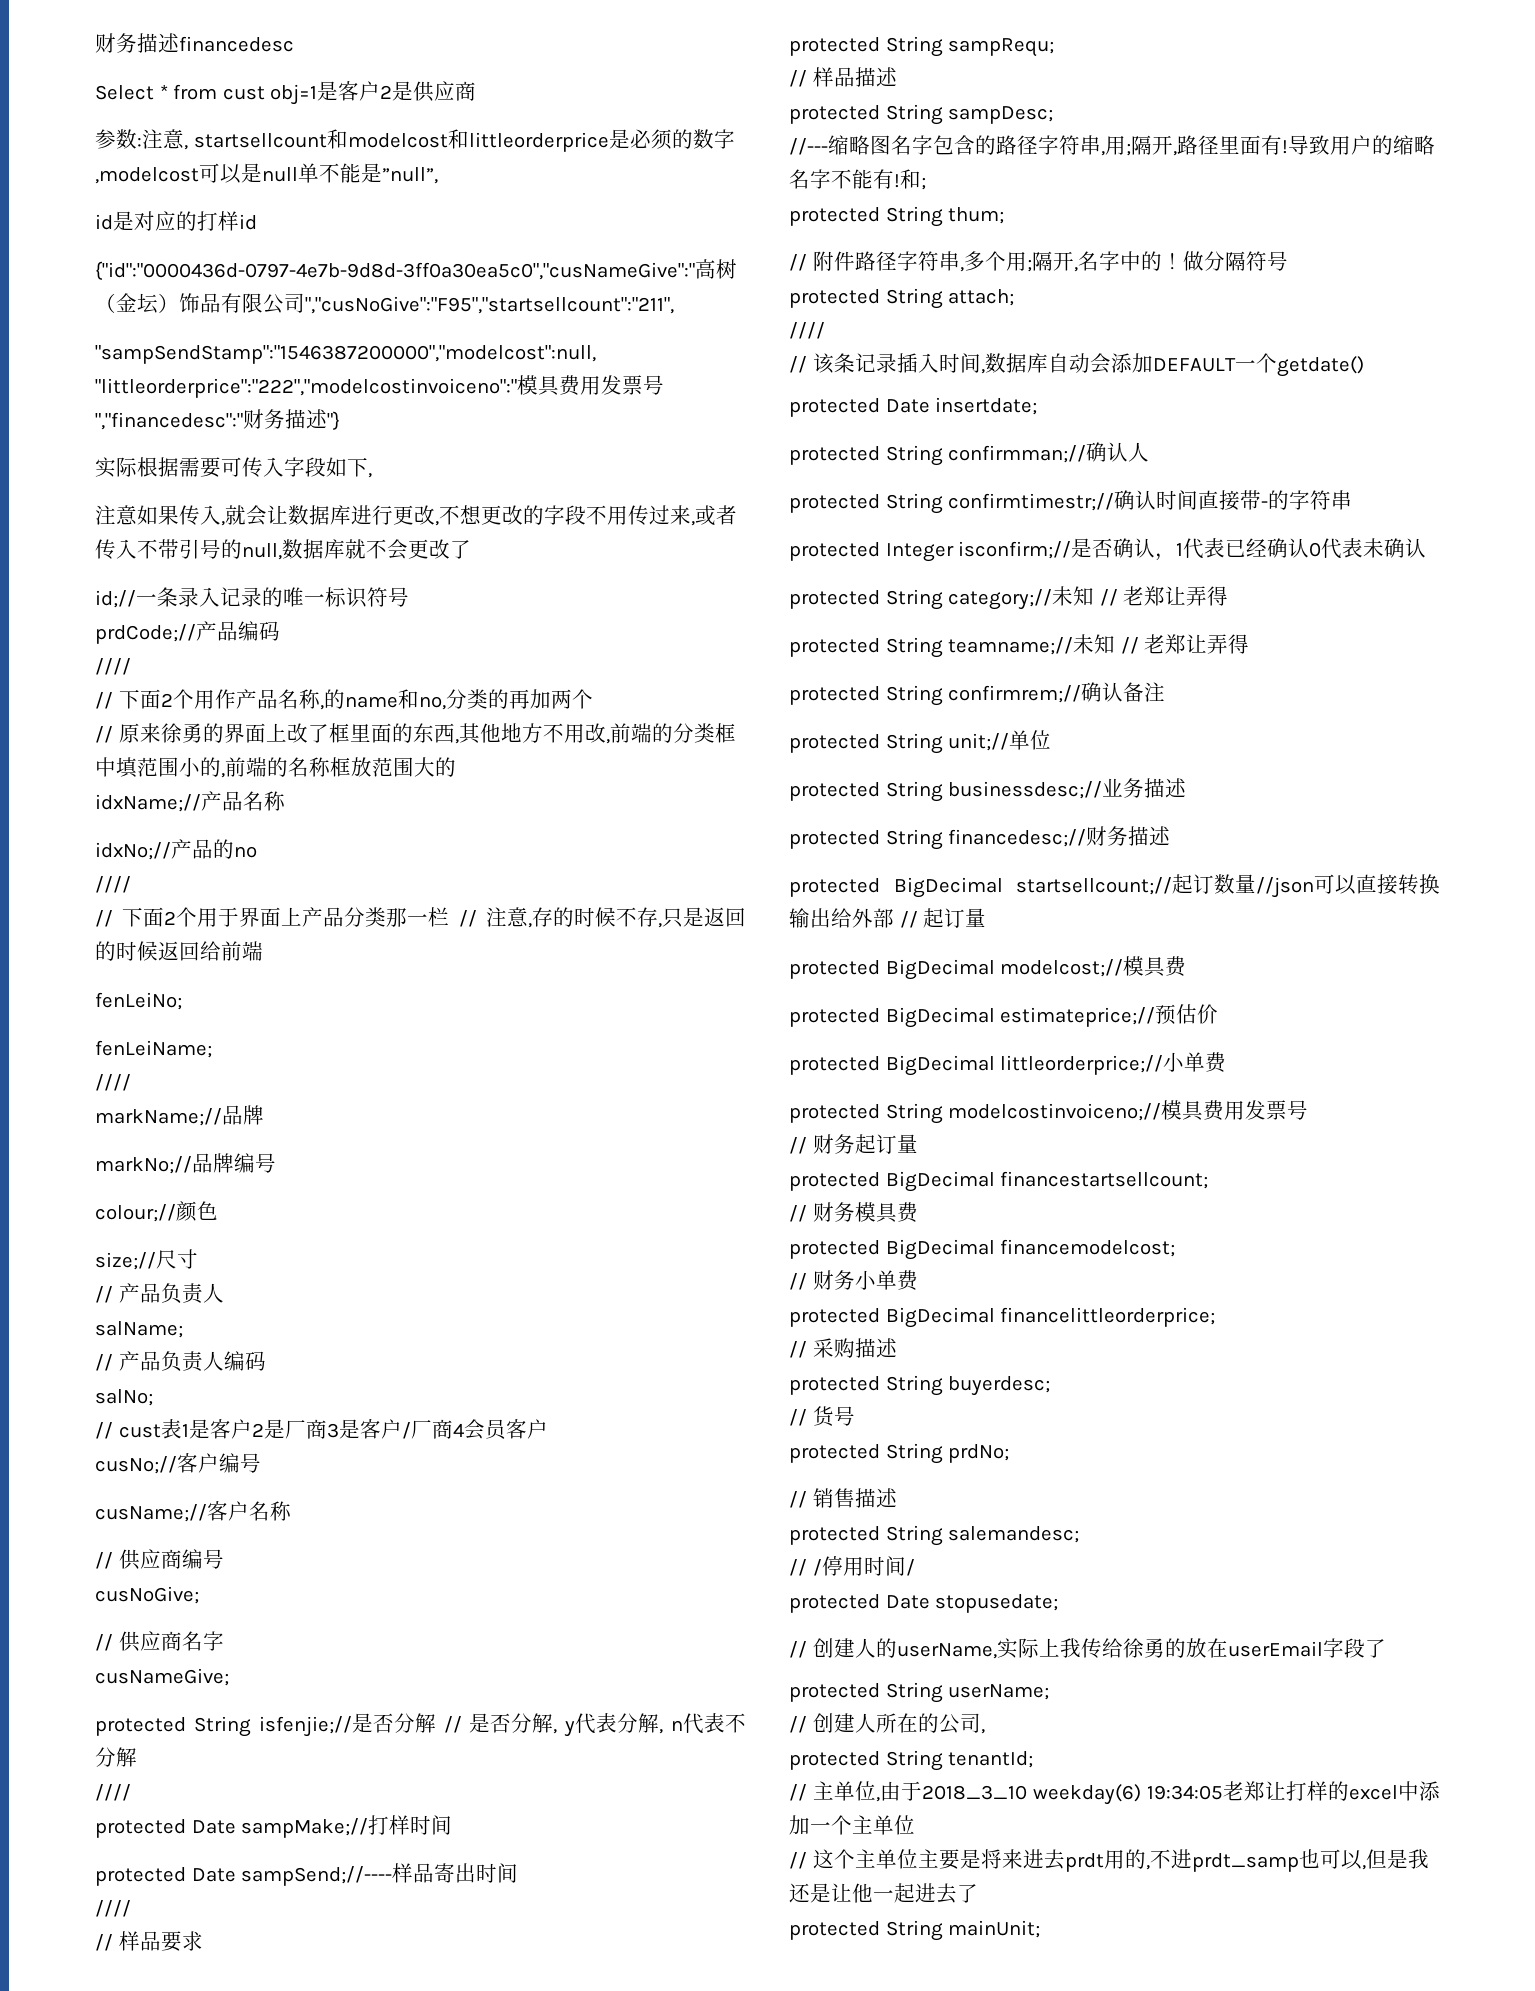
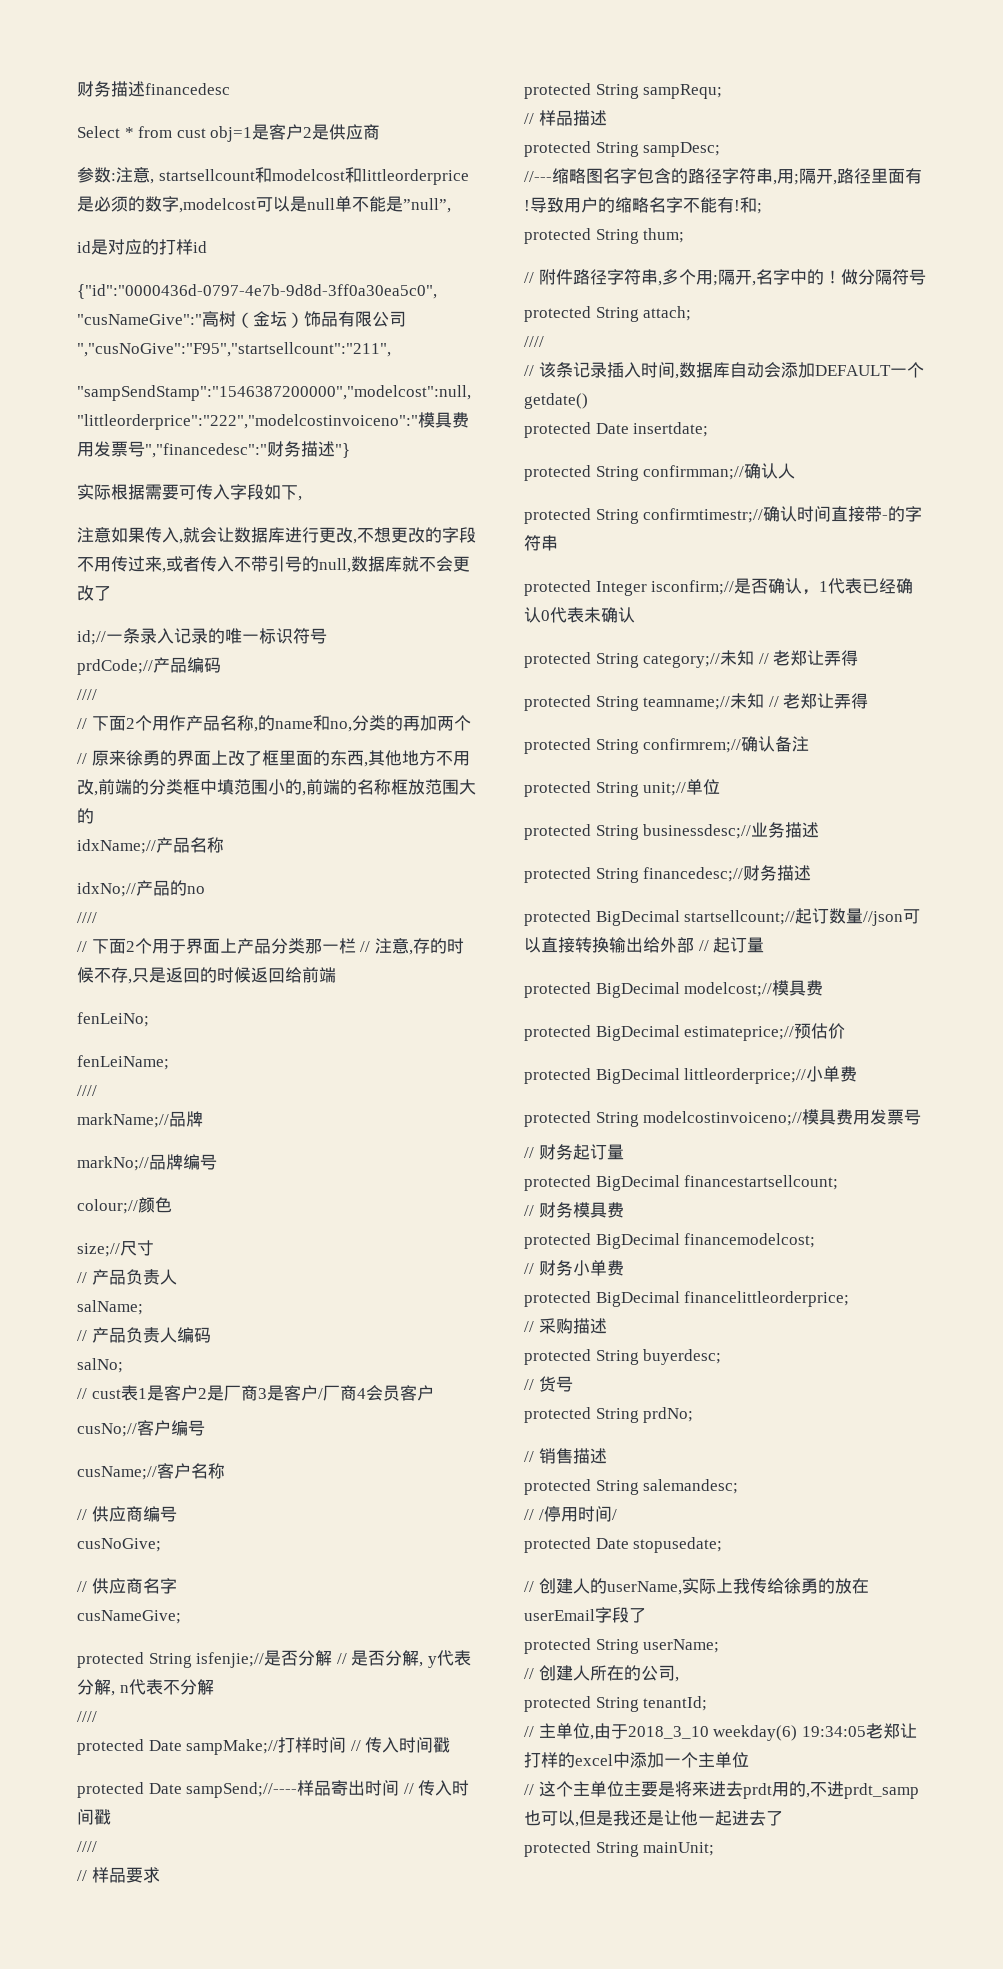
- protected Date sampMake;//打样时间
+ protected Date sampMake;//打样时间 // 传入时间戳
- protected Date sampSend;//----样品寄出时间
+ protected Date sampSend;//----样品寄出时间 // 传入时间戳

